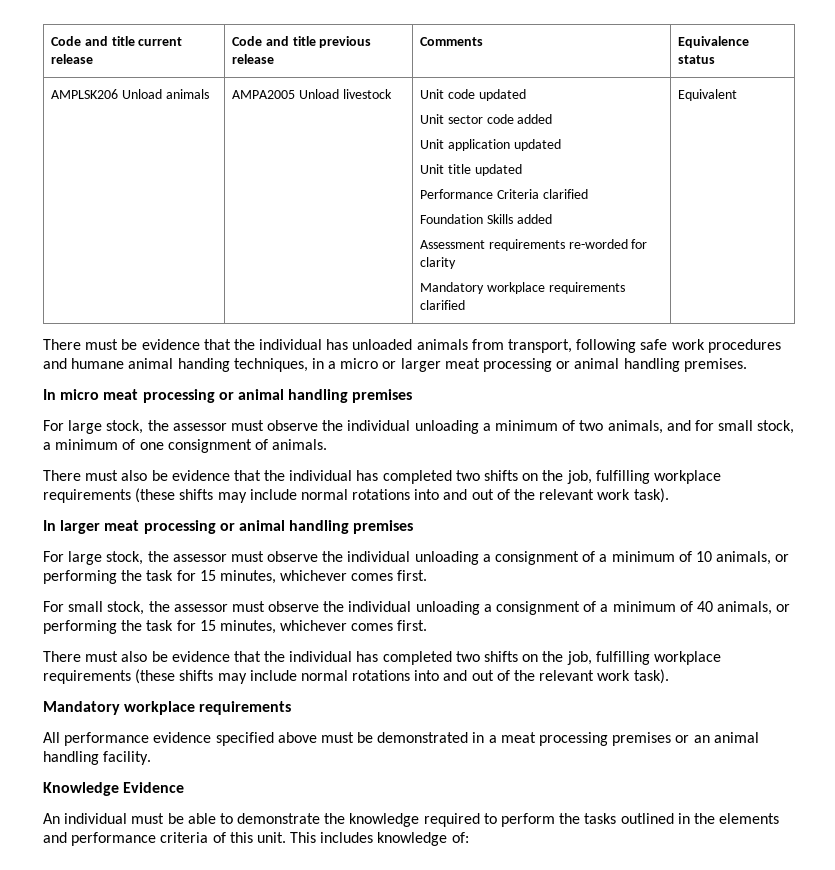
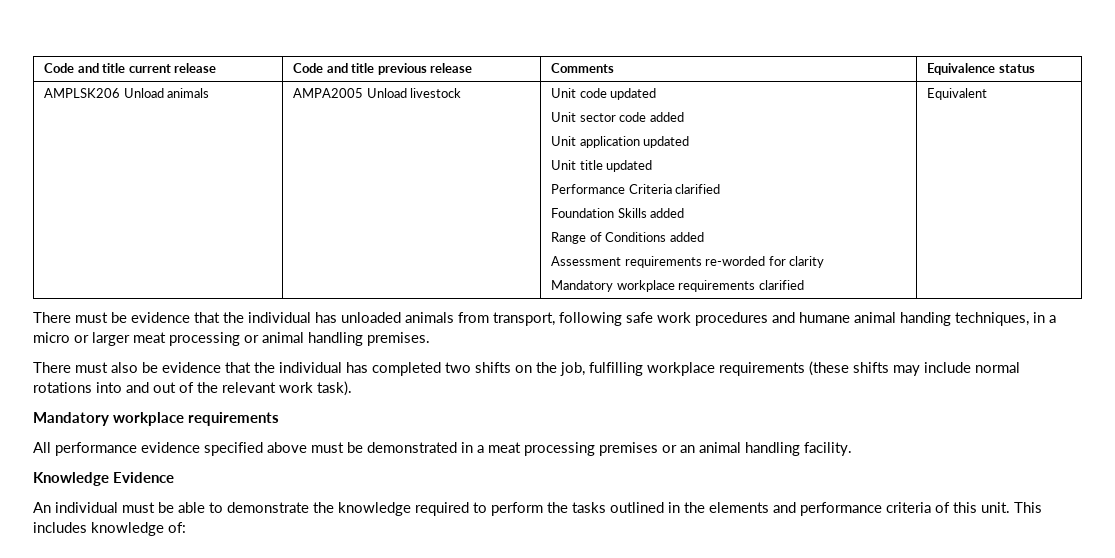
  AMPLSK206 Unload animals | AMPA2005 Unload livestock | Unit code updated
  Unit sector code added
  Unit application updated
  Unit title updated
  Performance Criteria clarified
  Foundation Skills added
+ Range of Conditions added
- In micro meat processing or animal handling premises
- For large stock, the assessor must observe the individual unloading a minimum of two animals, and for small stock, a minimum of one consignment of animals.
- There must also be evidence that the individual has completed two shifts on the job, fulfilling workplace requirements (these shifts may include normal rotations into and out of the relevant work task).
- In larger meat processing or animal handling premises
- For large stock, the assessor must observe the individual unloading a consignment of a minimum of 10 animals, or performing the task for 15 minutes, whichever comes first.
- For small stock, the assessor must observe the individual unloading a consignment of a minimum of 40 animals, or performing the task for 15 minutes, whichever comes first.

